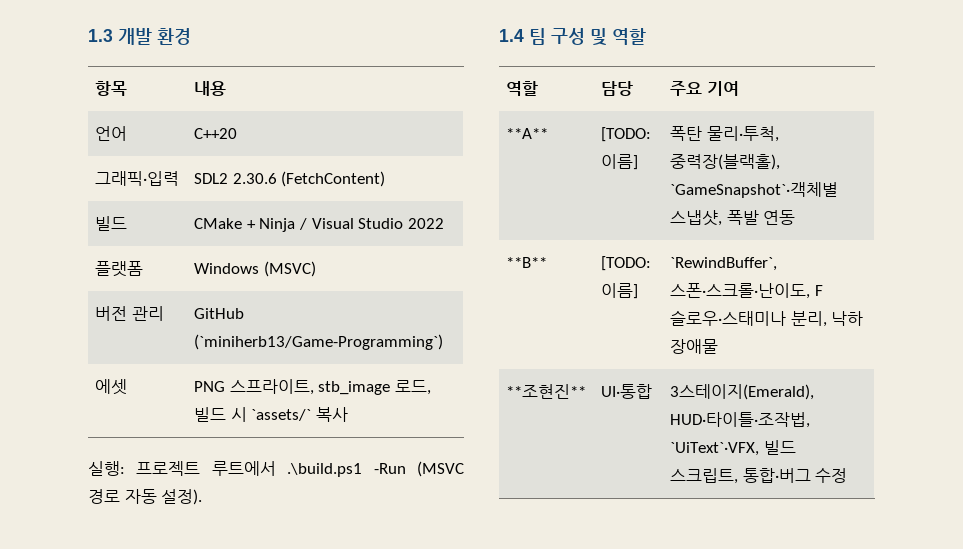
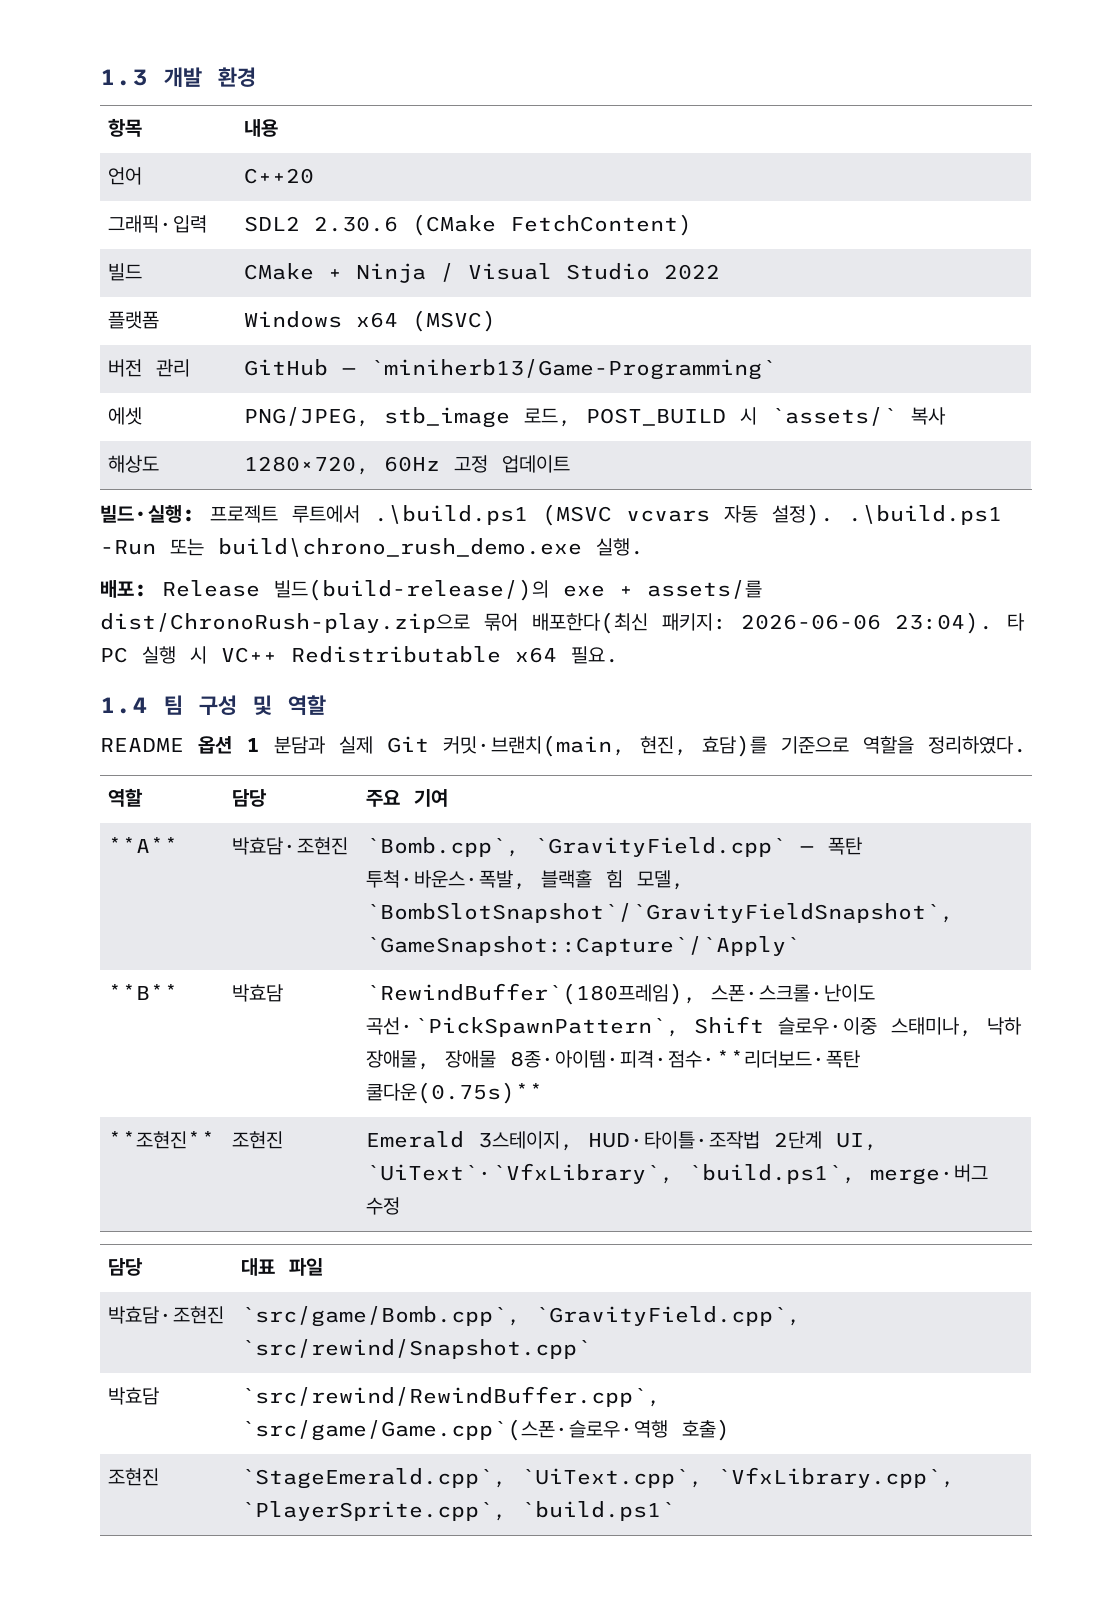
- 그래픽·입력 | SDL2 2.30.6 (FetchContent)
+ 그래픽·입력 | SDL2 2.30.6 (CMake FetchContent)
- 플랫폼 | Windows (MSVC)
+ 플랫폼 | Windows x64 (MSVC)
- 버전 관리 | GitHub (`miniherb13/Game-Programming`)
+ 버전 관리 | GitHub — `miniherb13/Game-Programming`
- 에셋 | PNG 스프라이트, stb_image 로드, 빌드 시 `assets/` 복사
+ 에셋 | PNG/JPEG, stb_image 로드, POST_BUILD 시 `assets/` 복사
- 실행: 프로젝트 루트에서 .\build.ps1 -Run (MSVC 경로 자동 설정).
+ 해상도 | 1280×720, 60Hz 고정 업데이트
+ 빌드·실행: 프로젝트 루트에서 .\build.ps1 (MSVC vcvars 자동 설정). .\build.ps1 -Run 또는 build\chrono_rush_demo.exe 실행.
+ 배포: Release 빌드(build-release/)의 exe + assets/를 dist/ChronoRush-play.zip으로 묶어 배포한다(최신 패키지: 2026-06-06 23:04). 타 PC 실행 시 VC++ Redistributable x64 필요.
+ README 옵션 1 분담과 실제 Git 커밋·브랜치(main, 현진, 효담)를 기준으로 역할을 정리하였다.
- **A** | [TODO: 이름] | 폭탄 물리·투척, 중력장(블랙홀), `GameSnapshot`·객체별 스냅샷, 폭발 연동
- **B** | [TODO: 이름] | `RewindBuffer`, 스폰·스크롤·난이도, F 슬로우·스태미나 분리, 낙하 장애물
+ **A** | 박효담·조현진 | `Bomb.cpp`, `GravityField.cpp` — 폭탄 투척·바운스·폭발, 블랙홀 힘 모델, `BombSlotSnapshot`/`GravityFieldSnapshot`, `GameSnapshot::Capture`/`Apply`
+ **B** | 박효담 | `RewindBuffer`(180프레임), 스폰·스크롤·난이도 곡선·`PickSpawnPattern`, Shift 슬로우·이중 스태미나, 낙하 장애물, 장애물 8종·아이템·피격·점수·**리더보드·폭탄 쿨다운(0.75s)**
- **조현진** | UI·통합 | 3스테이지(Emerald), HUD·타이틀·조작법, `UiText`·VFX, 빌드 스크립트, 통합·버그 수정
+ **조현진** | 조현진 | Emerald 3스테이지, HUD·타이틀·조작법 2단계 UI, `UiText`·`VfxLibrary`, `build.ps1`, merge·버그 수정
+ 담당 | 대표 파일
+ 박효담·조현진 | `src/game/Bomb.cpp`, `GravityField.cpp`, `src/rewind/Snapshot.cpp`
+ 박효담 | `src/rewind/RewindBuffer.cpp`, `src/game/Game.cpp`(스폰·슬로우·역행 호출)
+ 조현진 | `StageEmerald.cpp`, `UiText.cpp`, `VfxLibrary.cpp`, `PlayerSprite.cpp`, `build.ps1`

